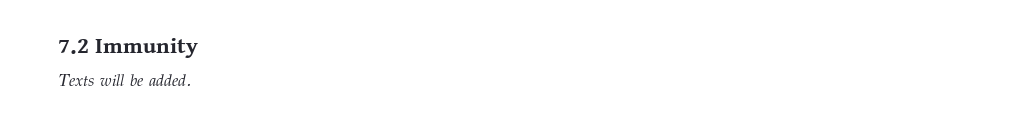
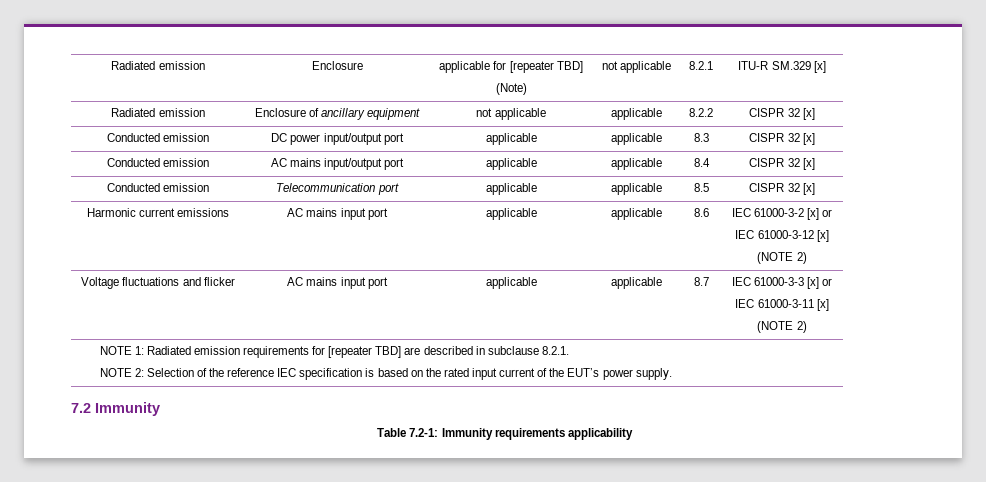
+ Radiated emission | Enclosure | applicable for [repeater TBD]
+ (Note) | not applicable | 8.2.1 | ITU-R SM.329 [x]
+ Radiated emission | Enclosure of ancillary equipment | not applicable | applicable | 8.2.2 | CISPR 32 [x]
+ Conducted emission | DC power input/output port | applicable | applicable | 8.3 | CISPR 32 [x]
+ Conducted emission | AC mains input/output port | applicable | applicable | 8.4 | CISPR 32 [x]
+ Conducted emission | Telecommunication port | applicable | applicable | 8.5 | CISPR 32 [x]
+ Harmonic current emissions | AC mains input port | applicable | applicable | 8.6 | IEC 61000-3-2 [x] or
+ IEC 61000-3-12 [x]
+ (NOTE 2)
+ Voltage fluctuations and flicker | AC mains input port | applicable | applicable | 8.7 | IEC 61000-3-3 [x] or
+ IEC 61000-3-11 [x]
+ (NOTE 2)
+ NOTE 1: Radiated emission requirements for [repeater TBD] are described in subclause 8.2.1.
+ NOTE 2: Selection of the reference IEC specification is based on the rated input current of the EUT’s power supply.
  7.2 Immunity
- Texts will be added.
+ Table 7.2-1: Immunity requirements applicability

